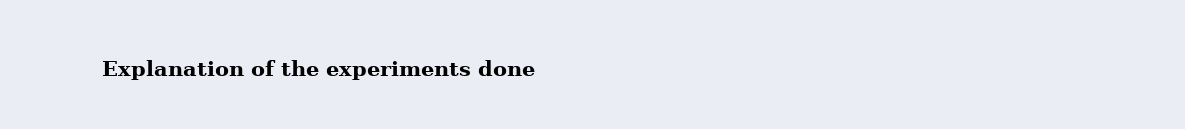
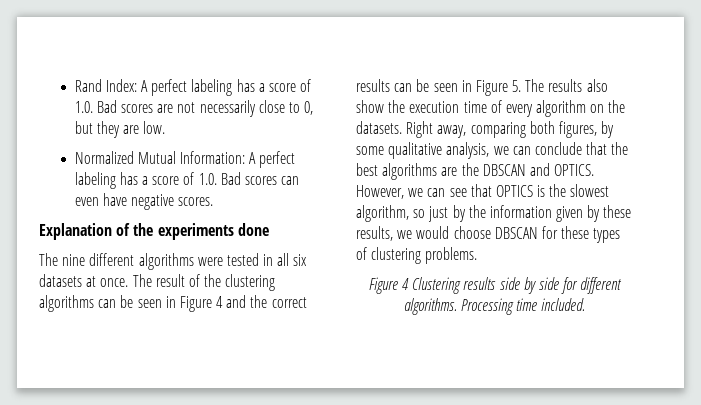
+ Rand Index: A perfect labeling has a score of 1.0. Bad scores are not necessarily close to 0, but they are low.
+ Normalized Mutual Information: A perfect labeling has a score of 1.0. Bad scores can even have negative scores.
+ The nine different algorithms were tested in all six datasets at once. The result of the clustering algorithms can be seen in Figure 4 and the correct results can be seen in Figure 5. The results also show the execution time of every algorithm on the datasets. Right away, comparing both figures, by some qualitative analysis, we can conclude that the best algorithms are the DBSCAN and OPTICS. However, we can see that OPTICS is the slowest algorithm, so just by the information given by these results, we would choose DBSCAN for these types of clustering problems.
+ Figure 4 Clustering results side by side for different algorithms. Processing time included.

